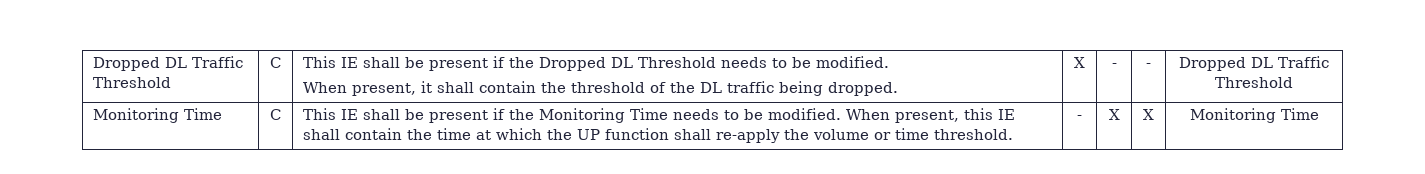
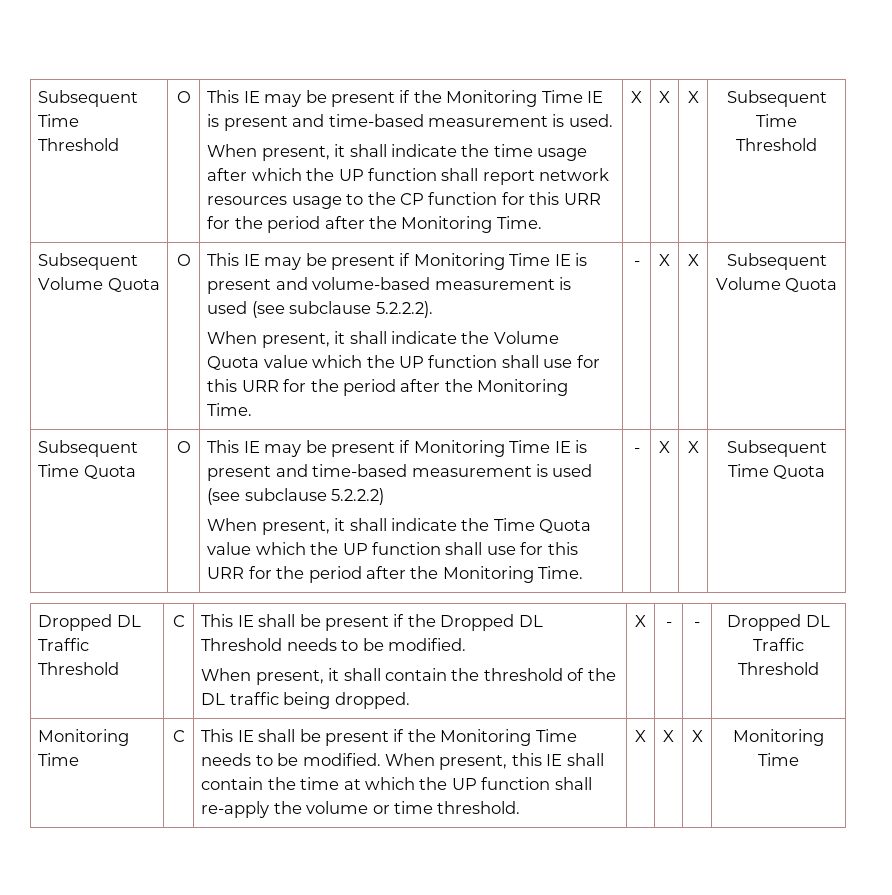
+ Subsequent Time Threshold | O | This IE may be present if the Monitoring Time IE is present and time-based measurement is used.
+ When present, it shall indicate the time usage after which the UP function shall report network resources usage to the CP function for this URR for the period after the Monitoring Time. | X | X | X | Subsequent Time Threshold
+ Subsequent Volume Quota | O | This IE may be present if Monitoring Time IE is present and volume-based measurement is used (see subclause 5.2.2.2).
+ When present, it shall indicate the Volume Quota value which the UP function shall use for this URR for the period after the Monitoring Time. | - | X | X | Subsequent Volume Quota
+ Subsequent Time Quota | O | This IE may be present if Monitoring Time IE is present and time-based measurement is used (see subclause 5.2.2.2)
+ When present, it shall indicate the Time Quota value which the UP function shall use for this URR for the period after the Monitoring Time. | - | X | X | Subsequent Time Quota
- When present, this IE shall contain the time at which the UP function shall re-apply the volume or time threshold. | -
+ When present, this IE shall contain the time at which the UP function shall re-apply the volume or time threshold. | X

